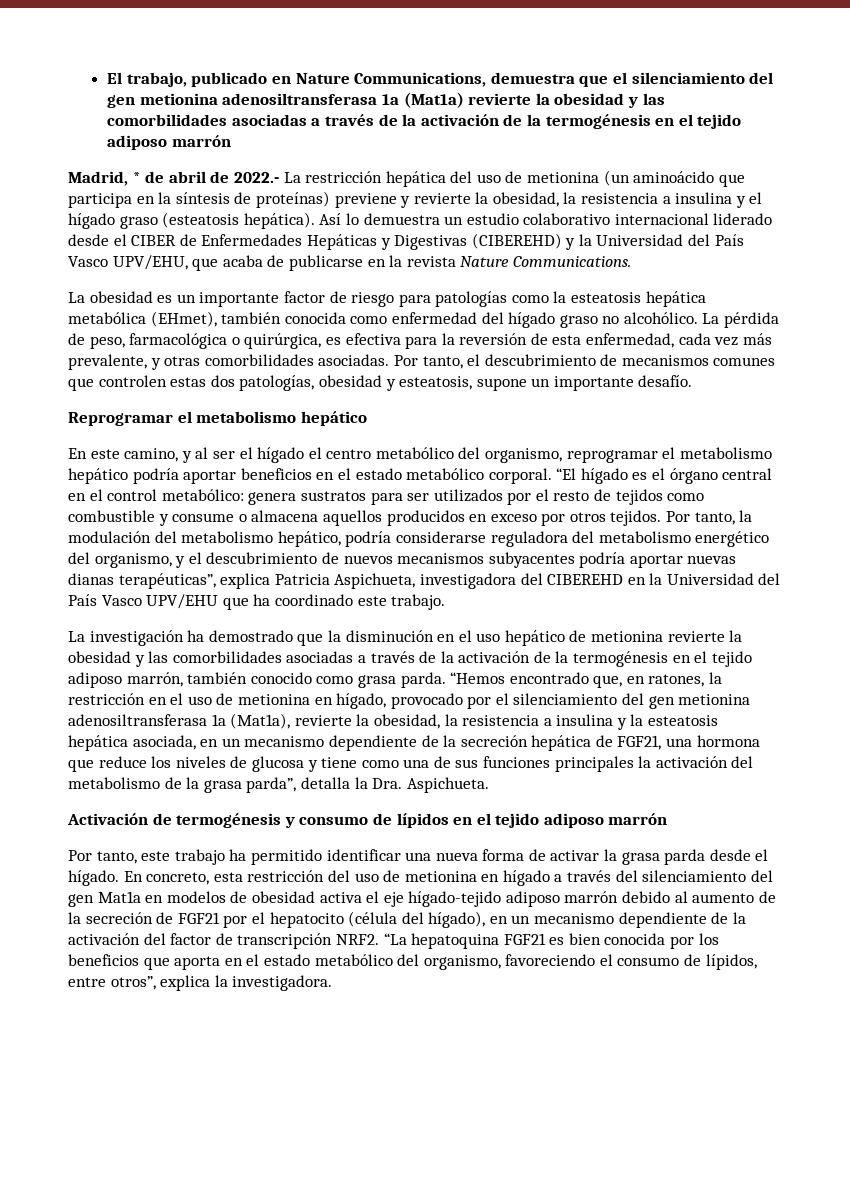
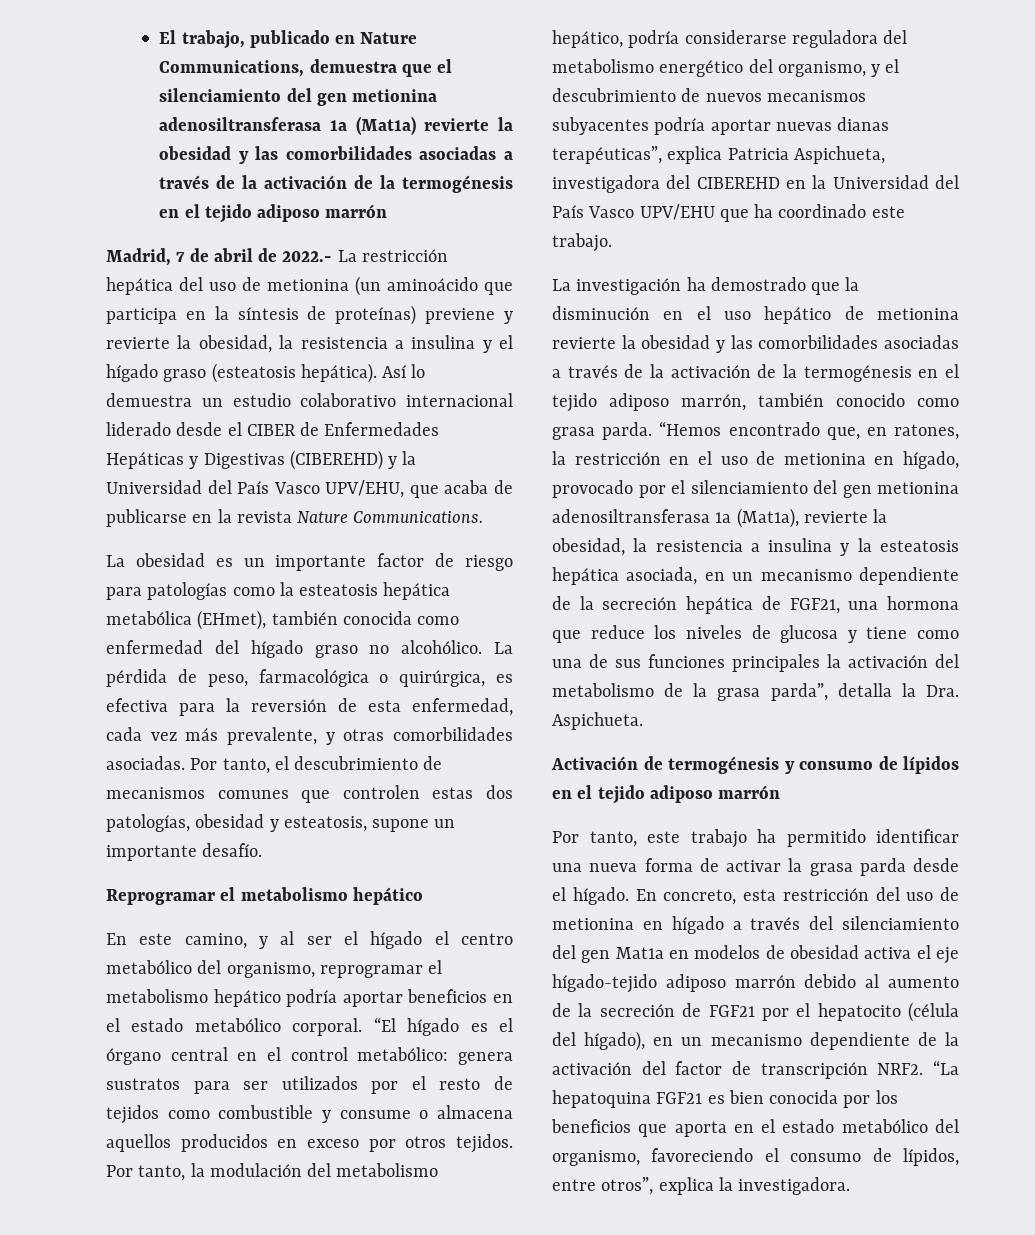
- Madrid, * de abril de 2022.- La restricción hepática del uso de metionina (un aminoácido que participa en la síntesis de proteínas) previene y revierte la obesidad, la resistencia a insulina y el hígado graso (esteatosis hepática).
+ Madrid, 7 de abril de 2022.- La restricción hepática del uso de metionina (un aminoácido que participa en la síntesis de proteínas) previene y revierte la obesidad, la resistencia a insulina y el hígado graso (esteatosis hepática).

